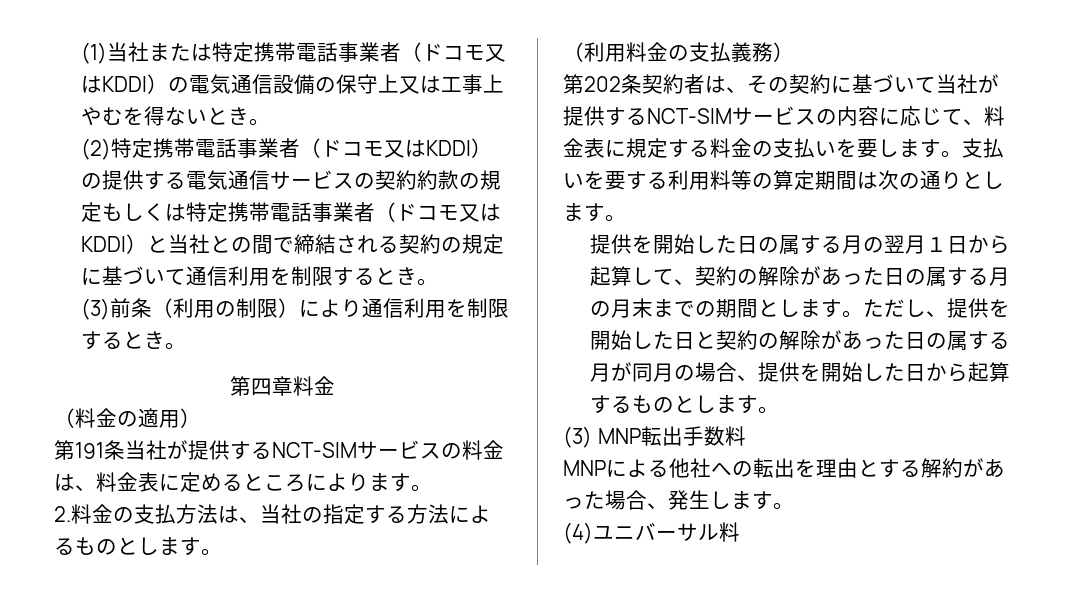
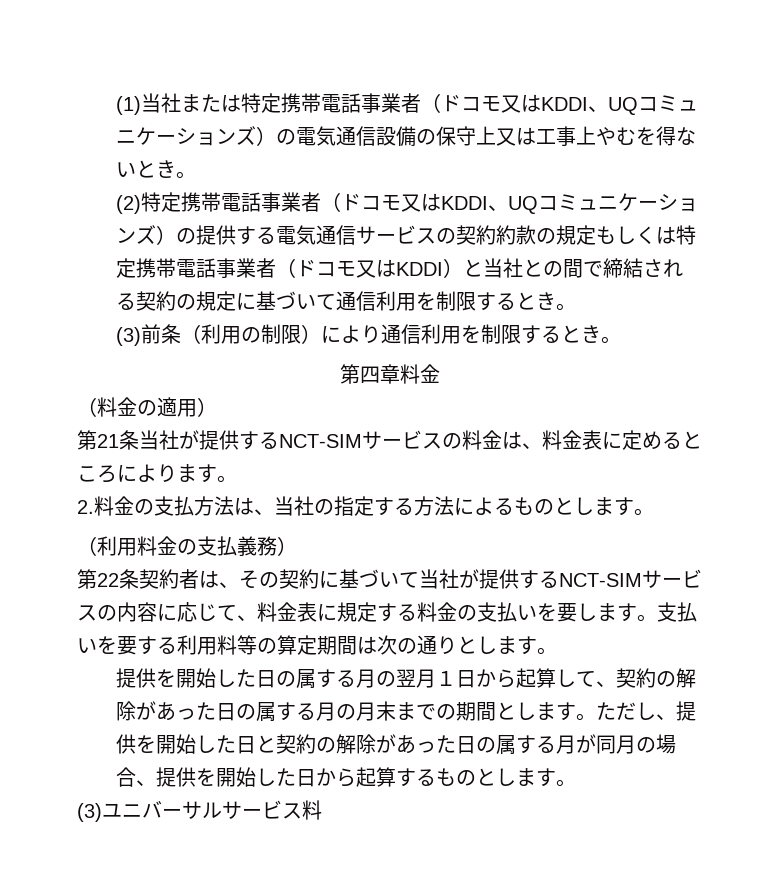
- (1)当社または特定携帯電話事業者（ドコモ又はKDDI）の電気通信設備の保守上又は工事上やむを得ないとき。
+ (1)当社または特定携帯電話事業者（ドコモ又はKDDI、UQコミュニケーションズ）の電気通信設備の保守上又は工事上やむを得ないとき。
- (2)特定携帯電話事業者（ドコモ又はKDDI）の提供する電気通信サービスの契約約款の規定もしくは特定携帯電話事業者（ドコモ又はKDDI）と当社との間で締結される契約の規定に基づいて通信利用を制限するとき。
+ (2)特定携帯電話事業者（ドコモ又はKDDI、UQコミュニケーションズ）の提供する電気通信サービスの契約約款の規定もしくは特定携帯電話事業者（ドコモ又はKDDI）と当社との間で締結される契約の規定に基づいて通信利用を制限するとき。
- 第191条当社が提供するNCT-SIMサービスの料金は、料金表に定めるところによります。
+ 第21条当社が提供するNCT-SIMサービスの料金は、料金表に定めるところによります。
- 第202条契約者は、その契約に基づいて当社が提供するNCT-SIMサービスの内容に応じて、料金表に規定する料金の支払いを要します。
+ 第22条契約者は、その契約に基づいて当社が提供するNCT-SIMサービスの内容に応じて、料金表に規定する料金の支払いを要します。
- (3) MNP転出手数料
- MNPによる他社への転出を理由とする解約があった場合、発生します。
- (4)ユニバーサル料
+ (3)ユニバーサルサービス料

